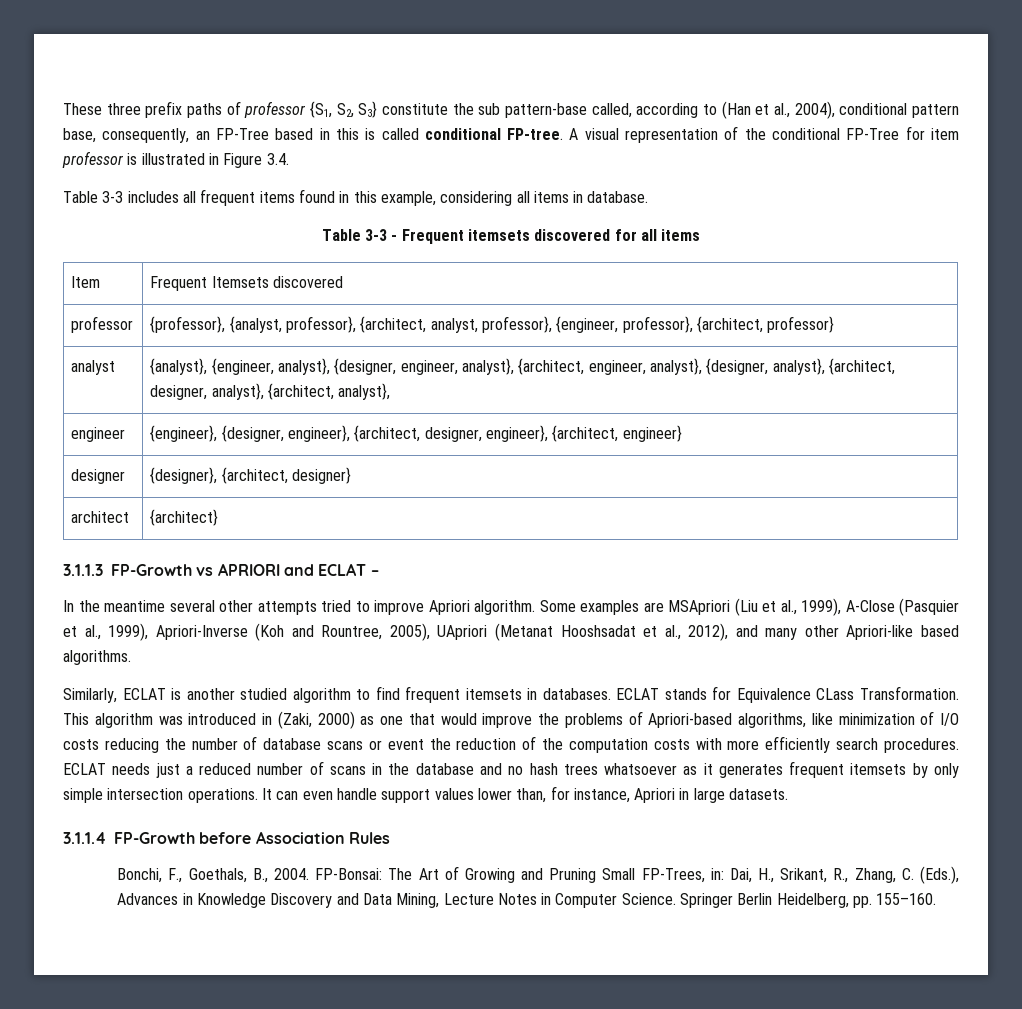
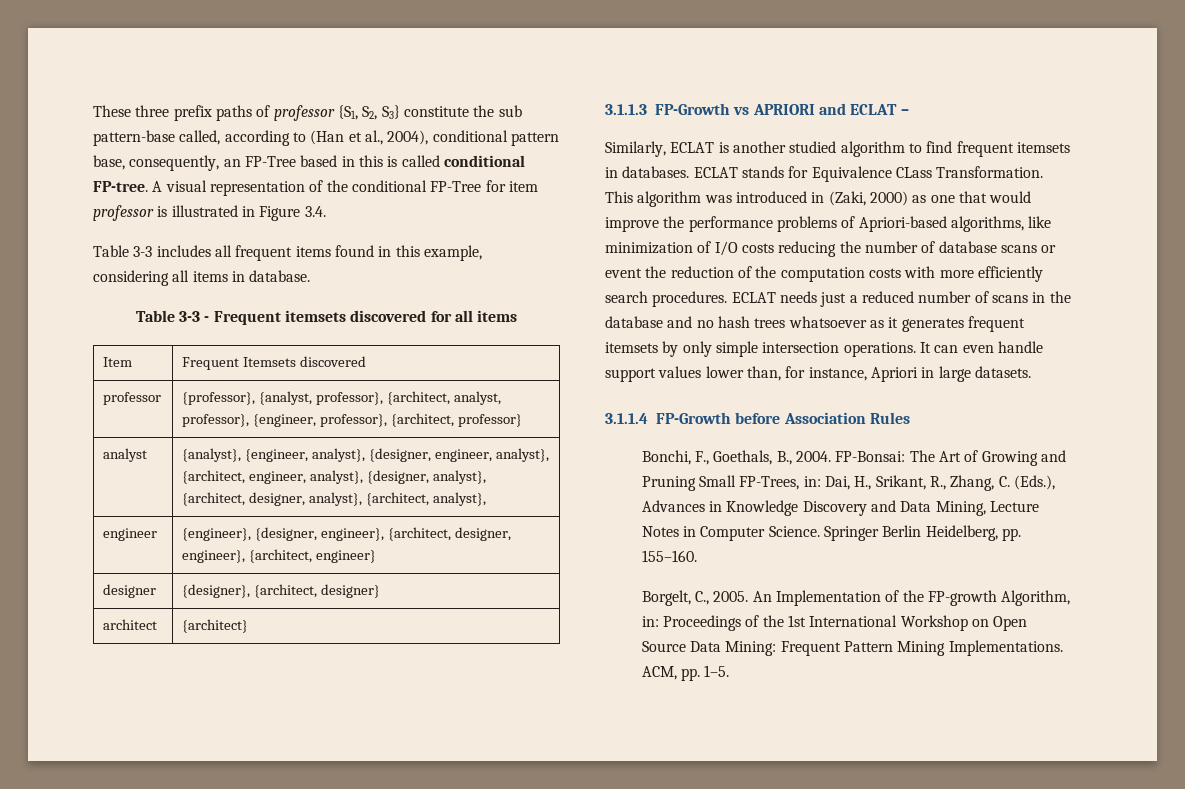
- In the meantime several other attempts tried to improve Apriori algorithm. Some examples are MSApriori (Liu et al., 1999), A-Close (Pasquier et al., 1999), Apriori-Inverse (Koh and Rountree, 2005), UApriori (Metanat Hooshsadat et al., 2012), and many other Apriori-like based algorithms.
- This algorithm was introduced in (Zaki, 2000) as one that would improve the problems of Apriori-based algorithms, like minimization of I/O costs reducing the number of database scans or event the reduction of the computation costs with more efficiently search procedures.
+ This algorithm was introduced in (Zaki, 2000) as one that would improve the performance problems of Apriori-based algorithms, like minimization of I/O costs reducing the number of database scans or event the reduction of the computation costs with more efficiently search procedures.
+ Borgelt, C., 2005. An Implementation of the FP-growth Algorithm, in: Proceedings of the 1st International Workshop on Open Source Data Mining: Frequent Pattern Mining Implementations. ACM, pp. 1–5.

